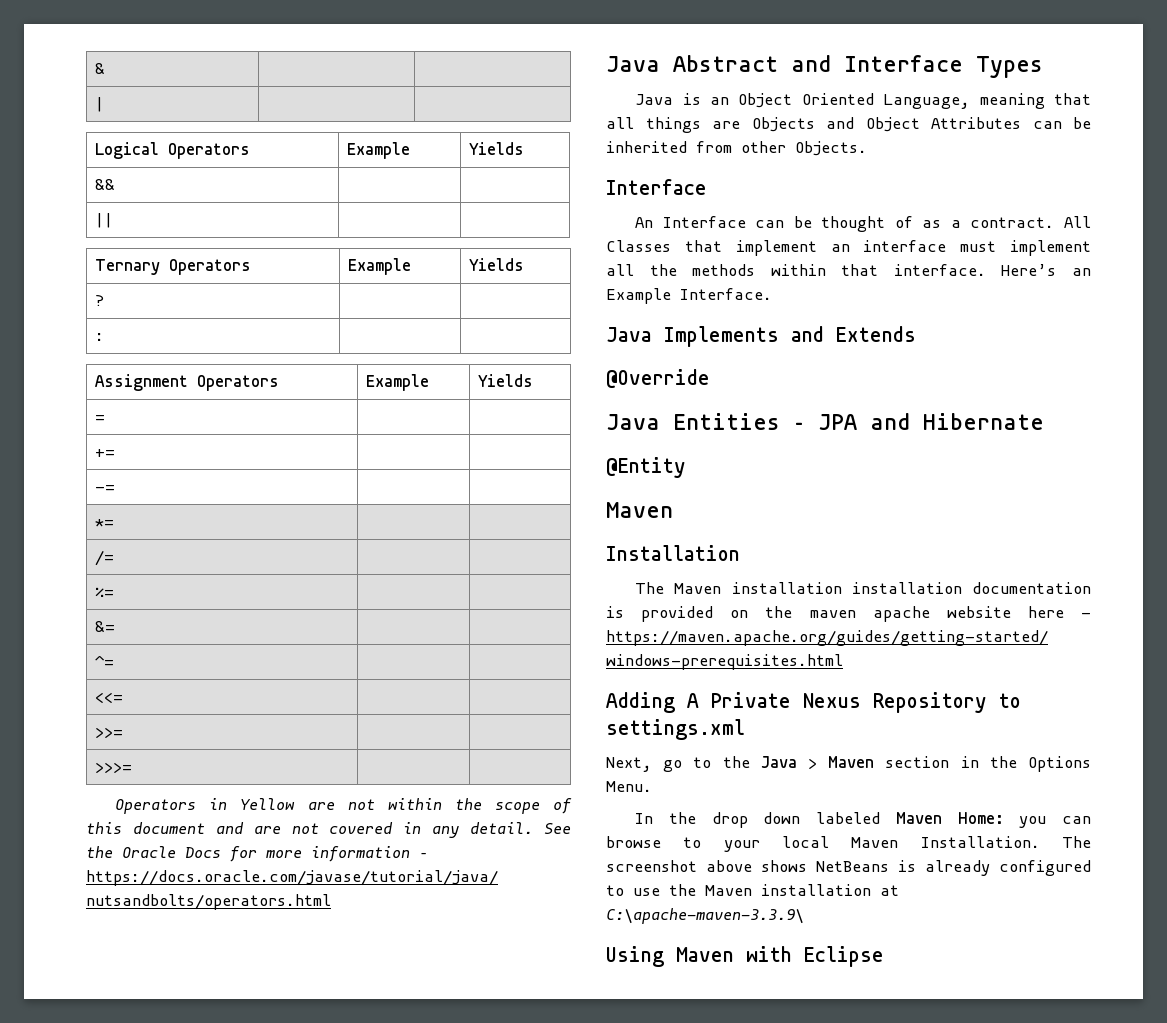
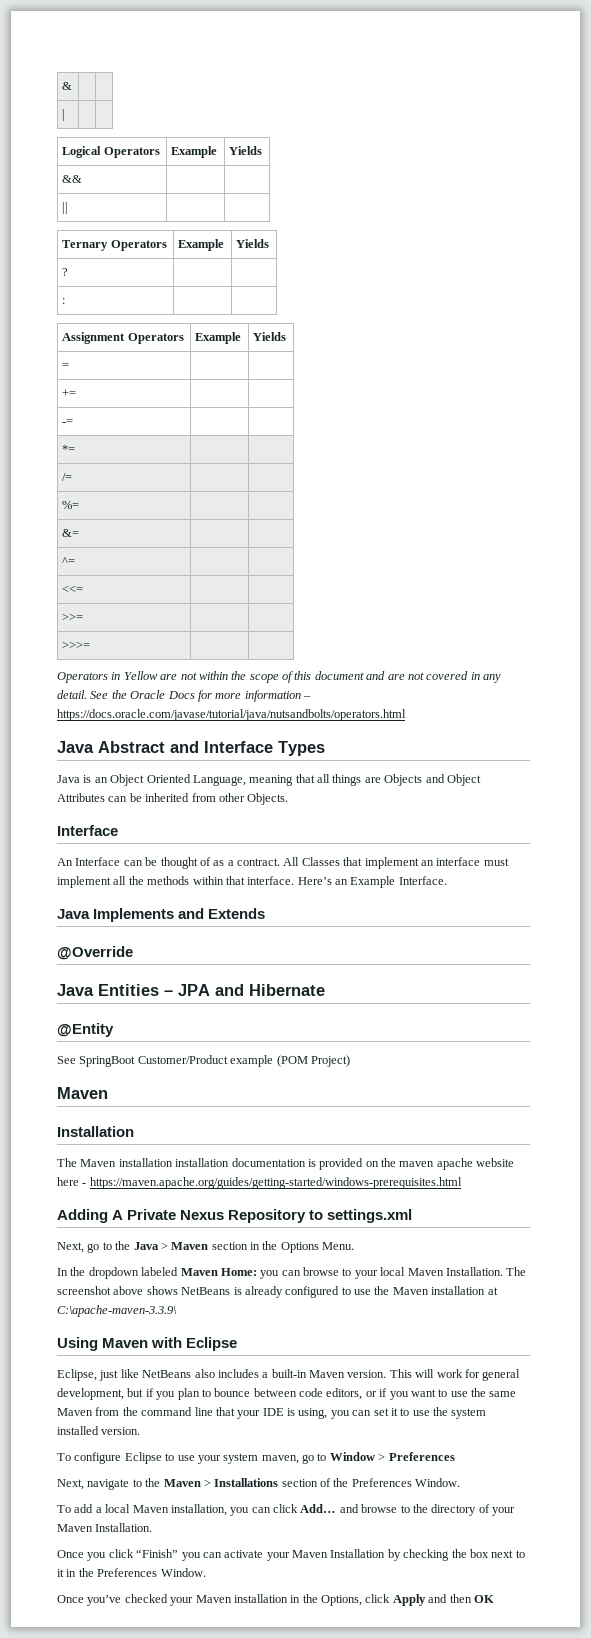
+ See SpringBoot Customer/Product example (POM Project)
- In the drop down labeled Maven Home: you can browse to your local Maven Installation.
+ In the dropdown labeled Maven Home: you can browse to your local Maven Installation.
+ Eclipse, just like NetBeans also includes a built-in Maven version. This will work for general development, but if you plan to bounce between code editors, or if you want to use the same Maven from the command line that your IDE is using, you can set it to use the system installed version.
+ To configure Eclipse to use your system maven, go to Window > Preferences
+ Next, navigate to the Maven > Installations section of the Preferences Window.
+ To add a local Maven installation, you can click Add… and browse to the directory of your Maven Installation.
+ Once you click “Finish” you can activate your Maven Installation by checking the box next to it in the Preferences Window.
+ Once you’ve checked your Maven installation in the Options, click Apply and then OK

